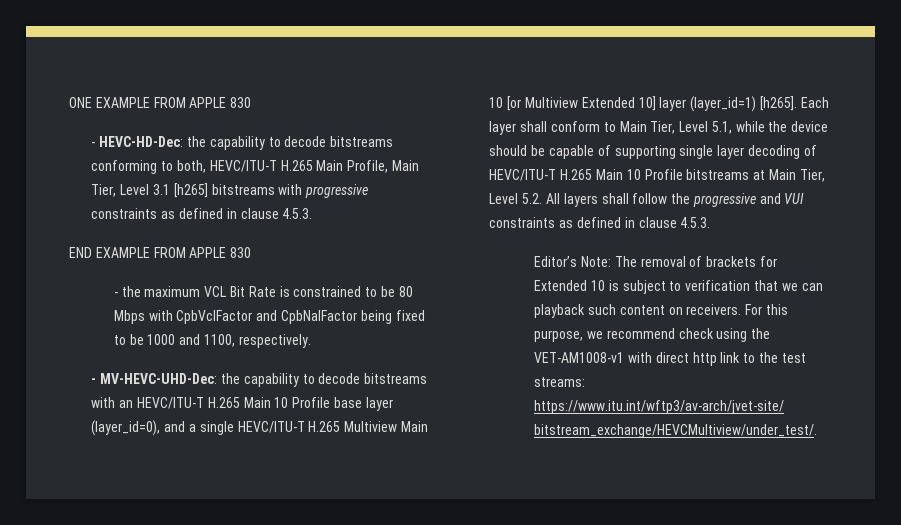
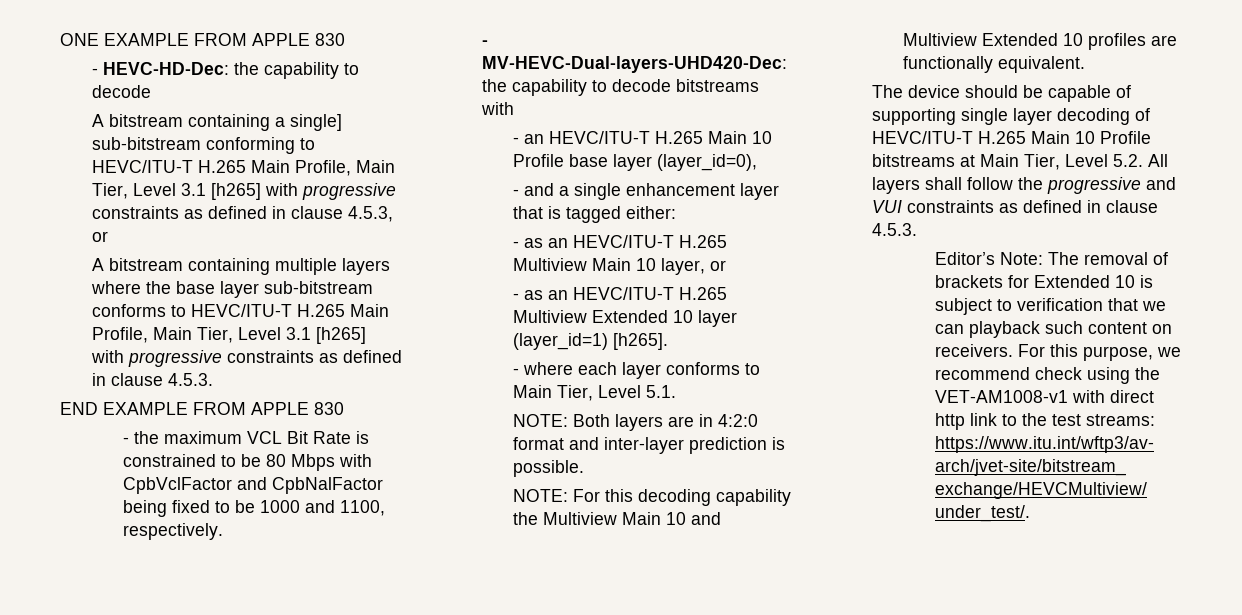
- - HEVC-HD-Dec: the capability to decode bitstreams conforming to both, HEVC/ITU-T H.265 Main Profile, Main Tier, Level 3.1 [h265] bitstreams with progressive constraints as defined in clause 4.5.3.
+ - HEVC-HD-Dec: the capability to decode
+ A bitstream containing a single] sub-bitstream conforming to HEVC/ITU-T H.265 Main Profile, Main Tier, Level 3.1 [h265] with progressive constraints as defined in clause 4.5.3, or
+ A bitstream containing multiple layers where the base layer sub-bitstream conforms to HEVC/ITU-T H.265 Main Profile, Main Tier, Level 3.1 [h265] with progressive constraints as defined in clause 4.5.3.
- - MV-HEVC-UHD-Dec:
+ - MV-HEVC-Dual-layers-UHD420-Dec:
- the capability to decode bitstreams with an HEVC/ITU-T H.265 Main 10 Profile base layer (layer_id=0), and a single HEVC/ITU-T H.265 Multiview Main 10 [or Multiview Extended 10] layer (layer_id=1) [h265]. Each layer shall conform to Main Tier, Level 5.1, while the device should be capable of supporting single layer decoding of HEVC/ITU-T H.265 Main 10 Profile bitstreams at Main Tier, Level 5.2. All layers shall follow the progressive and VUI constraints as defined in clause 4.5.3.
+ the capability to decode bitstreams with
+ - an HEVC/ITU-T H.265 Main 10 Profile base layer (layer_id=0),
+ - and a single enhancement layer that is tagged either:
+ - as an HEVC/ITU-T H.265 Multiview Main 10 layer, or
+ - as an HEVC/ITU-T H.265 Multiview Extended 10 layer (layer_id=1) [h265].
+ - where each layer conforms to Main Tier, Level 5.1.
+ NOTE: Both layers are in 4:2:0 format and inter-layer prediction is possible.
+ NOTE: For this decoding capability the Multiview Main 10 and Multiview Extended 10 profiles are functionally equivalent.
+ The device should be capable of supporting single layer decoding of HEVC/ITU-T H.265 Main 10 Profile bitstreams at Main Tier, Level 5.2. All layers shall follow the progressive and VUI constraints as defined in clause 4.5.3.

